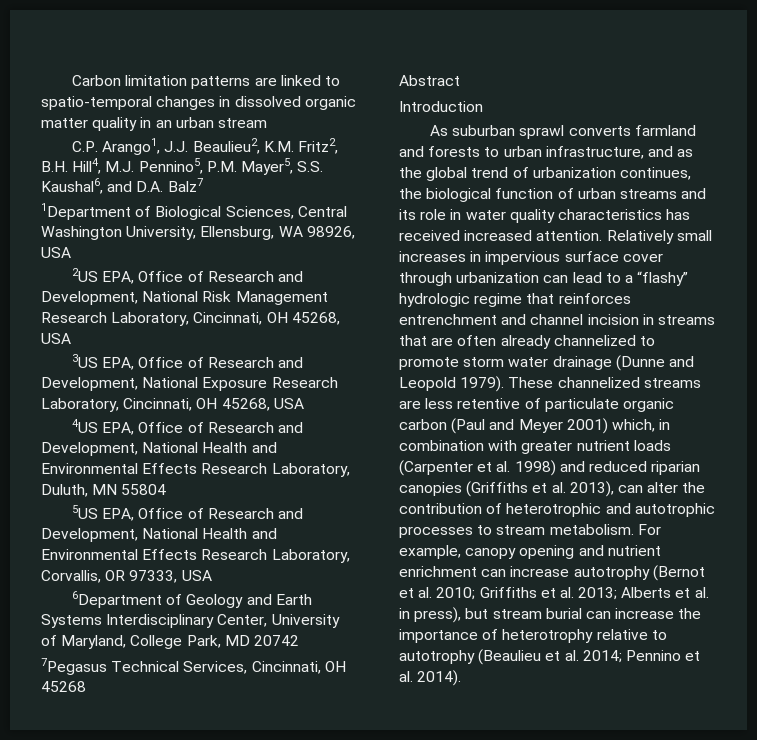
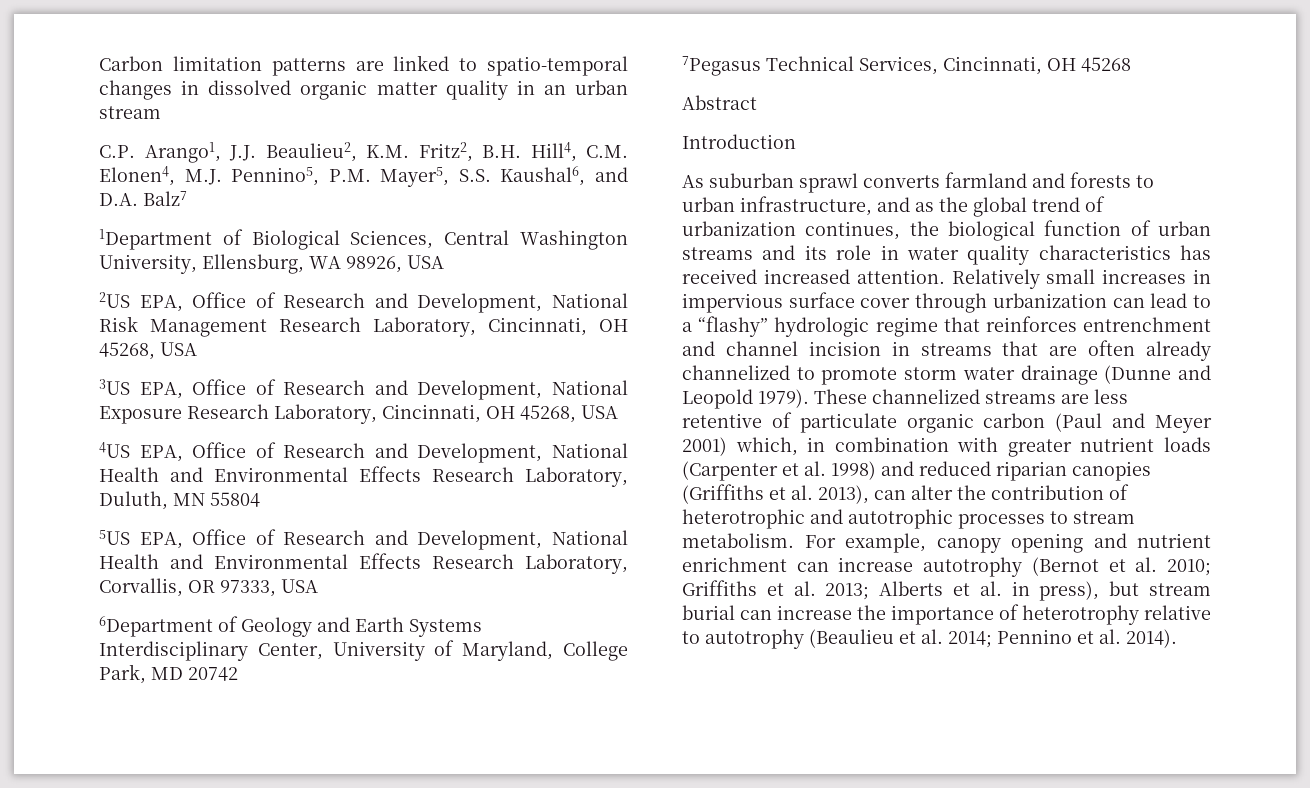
- C.P. Arango1, J.J. Beaulieu2, K.M. Fritz2, B.H. Hill4, M.J. Pennino5, P.M. Mayer5, S.S. Kaushal6, and D.A. Balz7
+ C.P. Arango1, J.J. Beaulieu2, K.M. Fritz2, B.H. Hill4, C.M. Elonen4, M.J. Pennino5, P.M. Mayer5, S.S. Kaushal6, and D.A. Balz7

